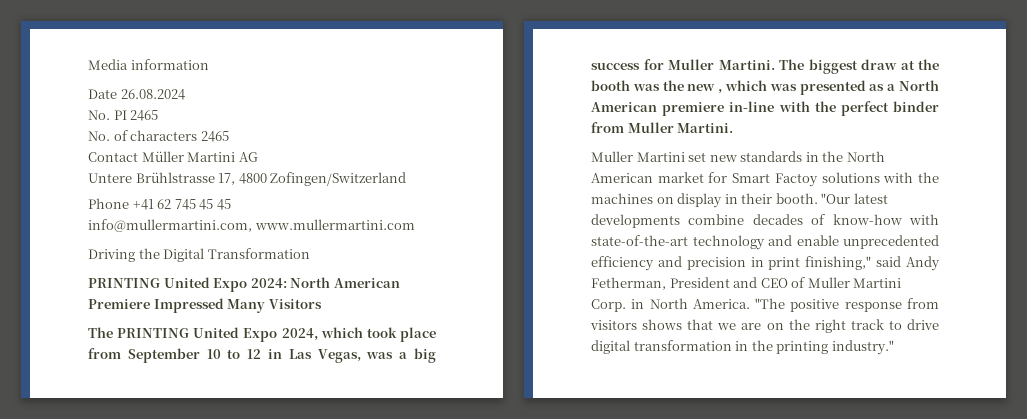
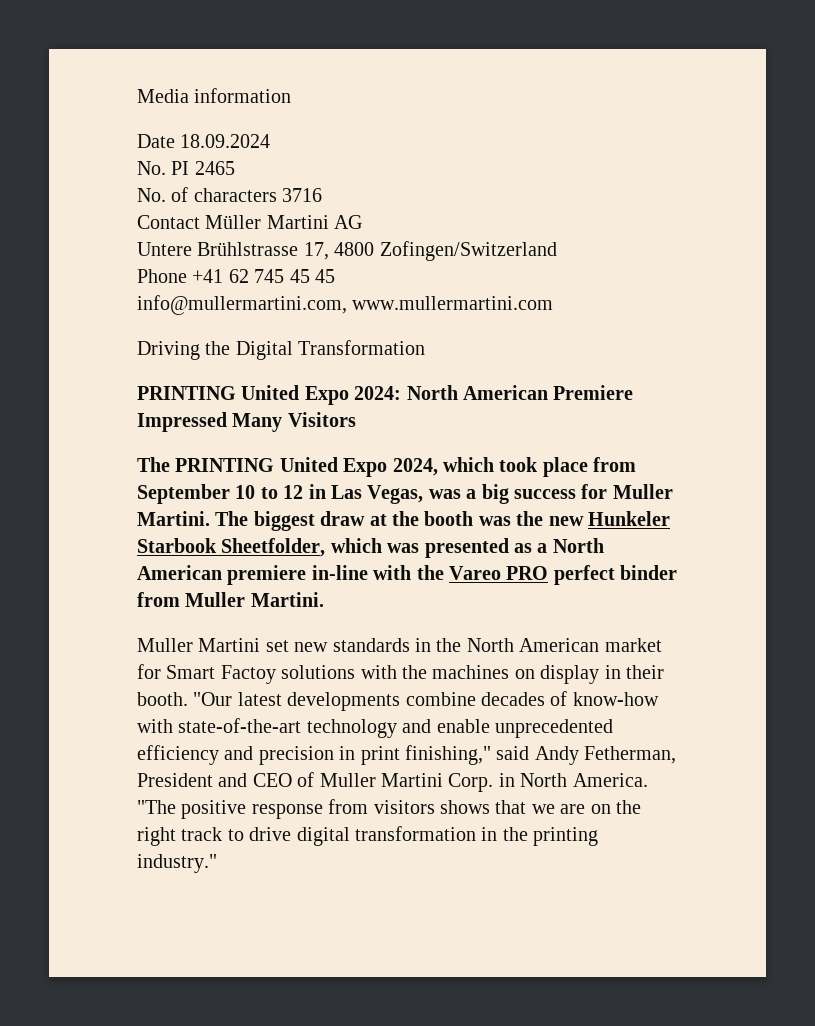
- Date 26.08.2024
+ Date 18.09.2024
- No. of characters 2465
+ No. of characters 3716
- The biggest draw at the booth was the new , which was presented as a North American premiere in-line with the perfect binder from Muller Martini.
+ The biggest draw at the booth was the new Hunkeler Starbook Sheetfolder, which was presented as a North American premiere in-line with the Vareo PRO perfect binder from Muller Martini.

